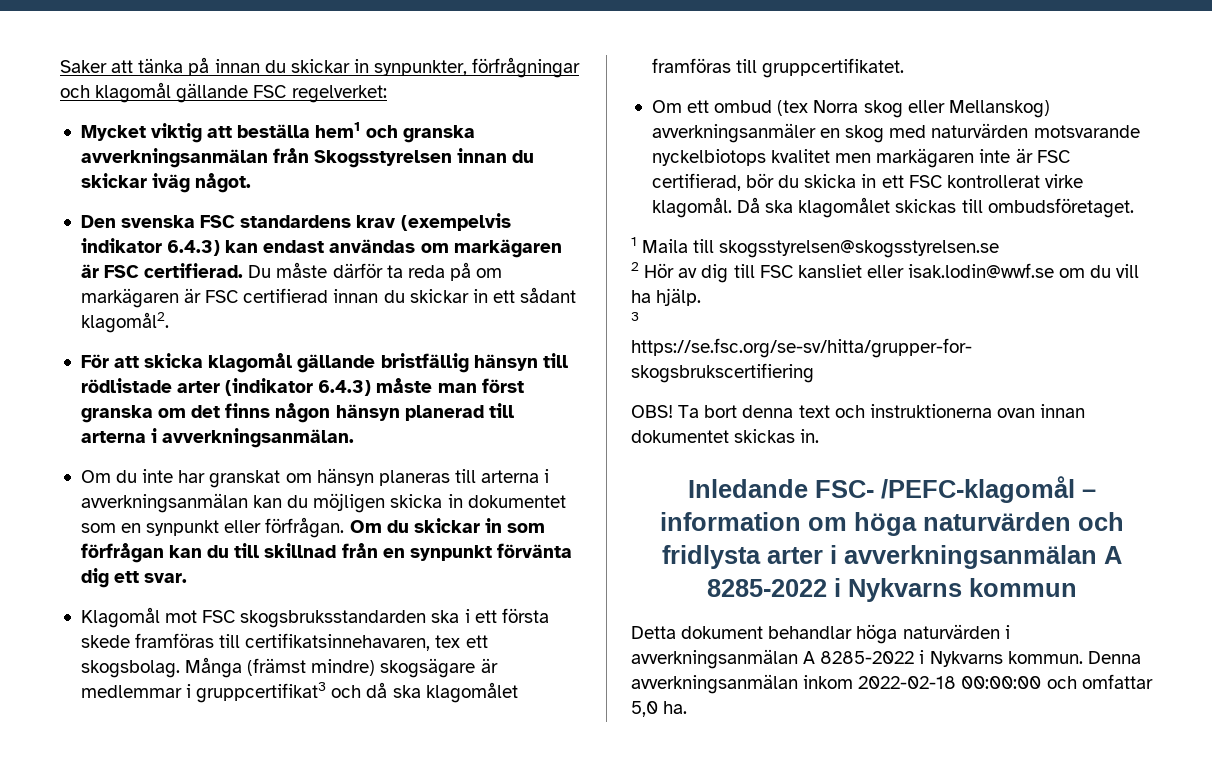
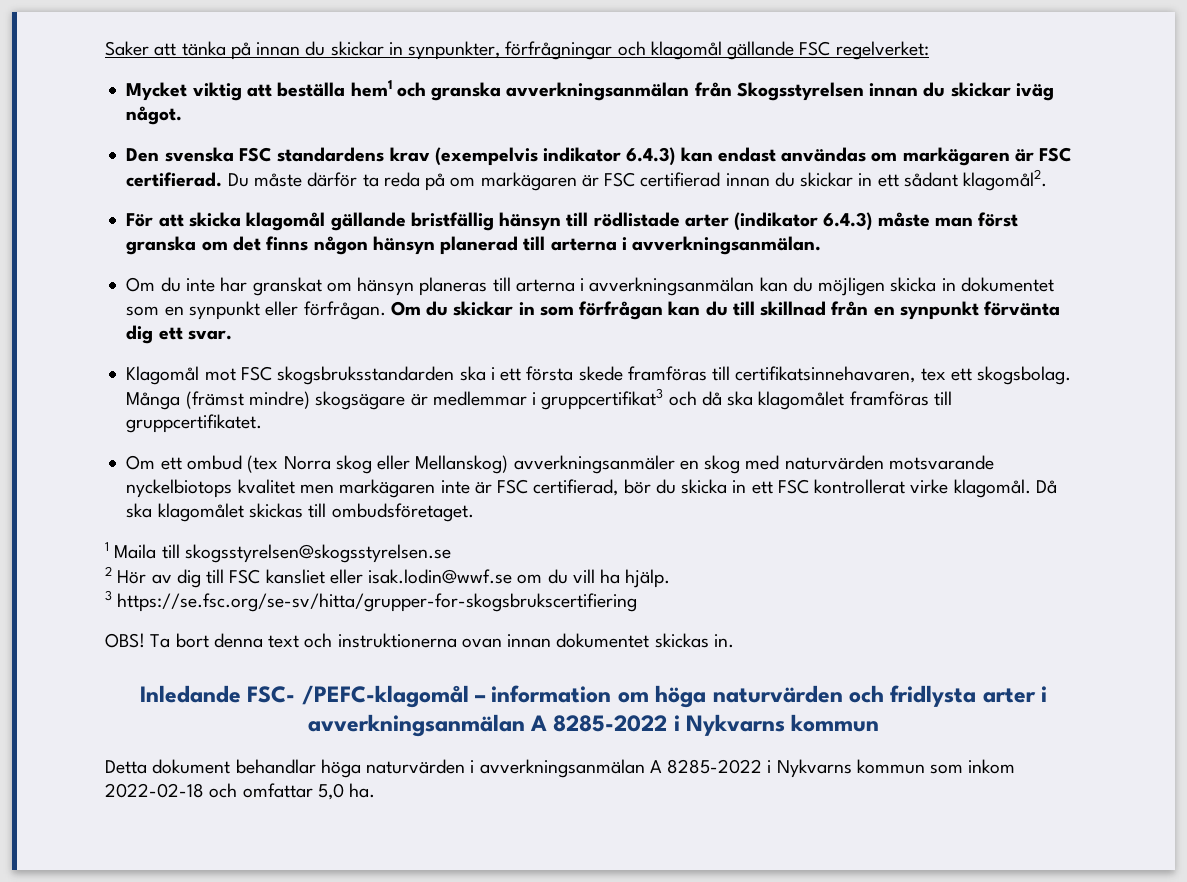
- Detta dokument behandlar höga naturvärden i avverkningsanmälan A 8285-2022 i Nykvarns kommun. Denna avverkningsanmälan inkom 2022-02-18 00:00:00 och omfattar 5,0 ha.
+ Detta dokument behandlar höga naturvärden i avverkningsanmälan A 8285-2022 i Nykvarns kommun som inkom 2022-02-18 och omfattar 5,0 ha.

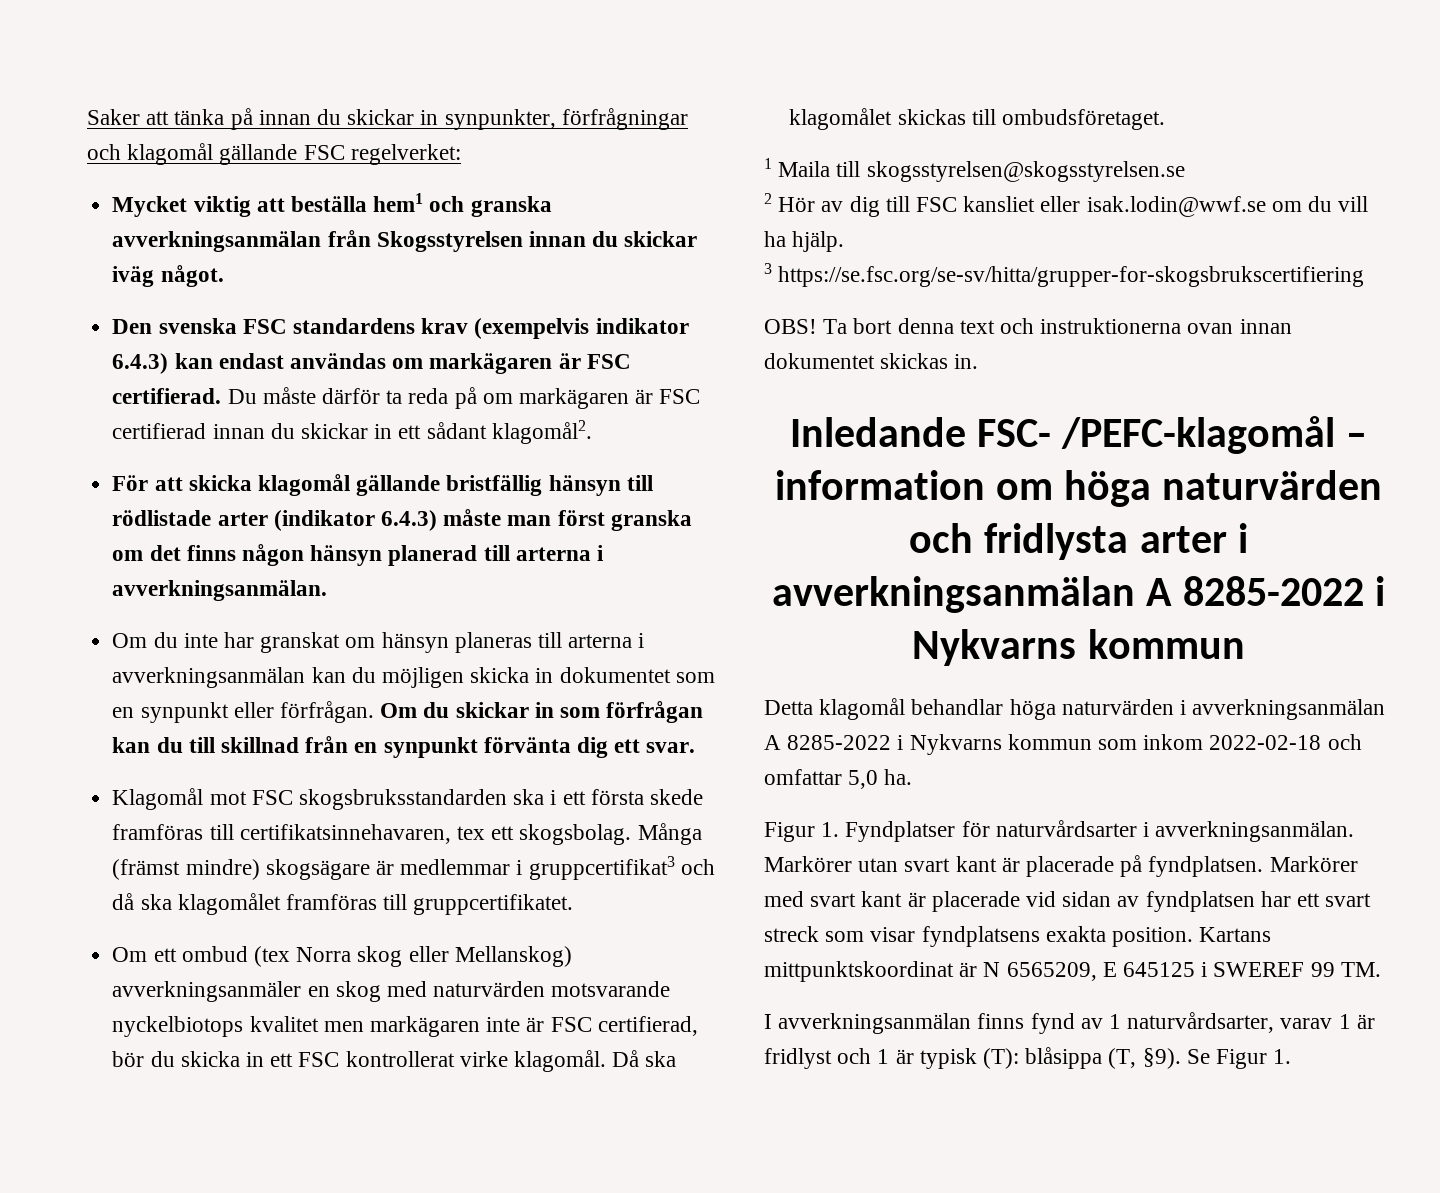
- Detta dokument behandlar höga naturvärden i avverkningsanmälan A 8285-2022 i Nykvarns kommun som inkom 2022-02-18 och omfattar 5,0 ha.
+ Detta klagomål behandlar höga naturvärden i avverkningsanmälan A 8285-2022 i Nykvarns kommun som inkom 2022-02-18 och omfattar 5,0 ha.
+ Figur 1. Fyndplatser för naturvårdsarter i avverkningsanmälan. Markörer utan svart kant är placerade på fyndplatsen. Markörer med svart kant är placerade vid sidan av fyndplatsen har ett svart streck som visar fyndplatsens exakta position. Kartans mittpunktskoordinat är N 6565209, E 645125 i SWEREF 99 TM.
+ I avverkningsanmälan finns fynd av 1 naturvårdsarter, varav 1 är fridlyst och 1 är typisk (T): blåsippa (T, §9). Se Figur 1.

